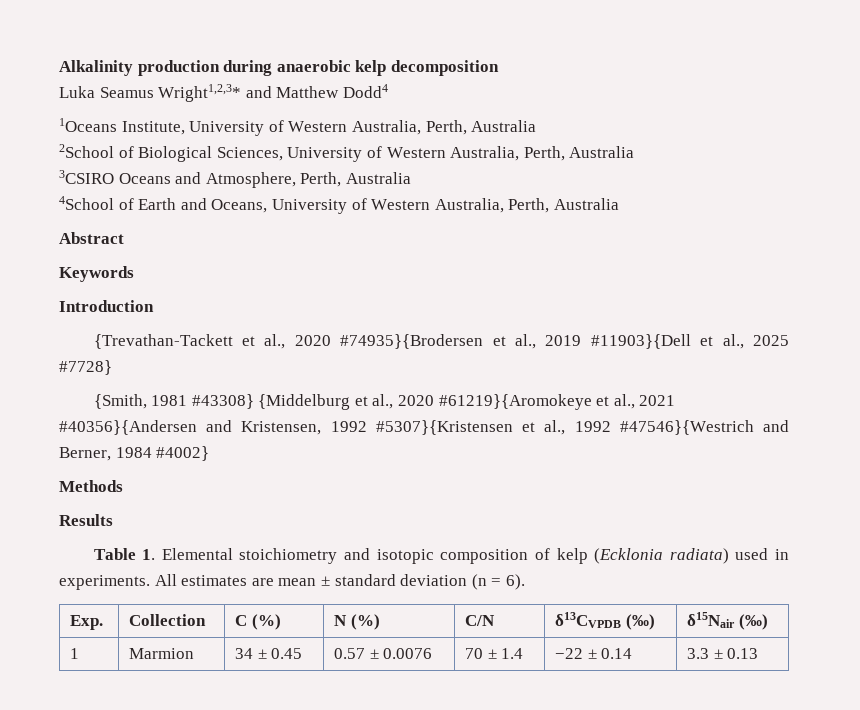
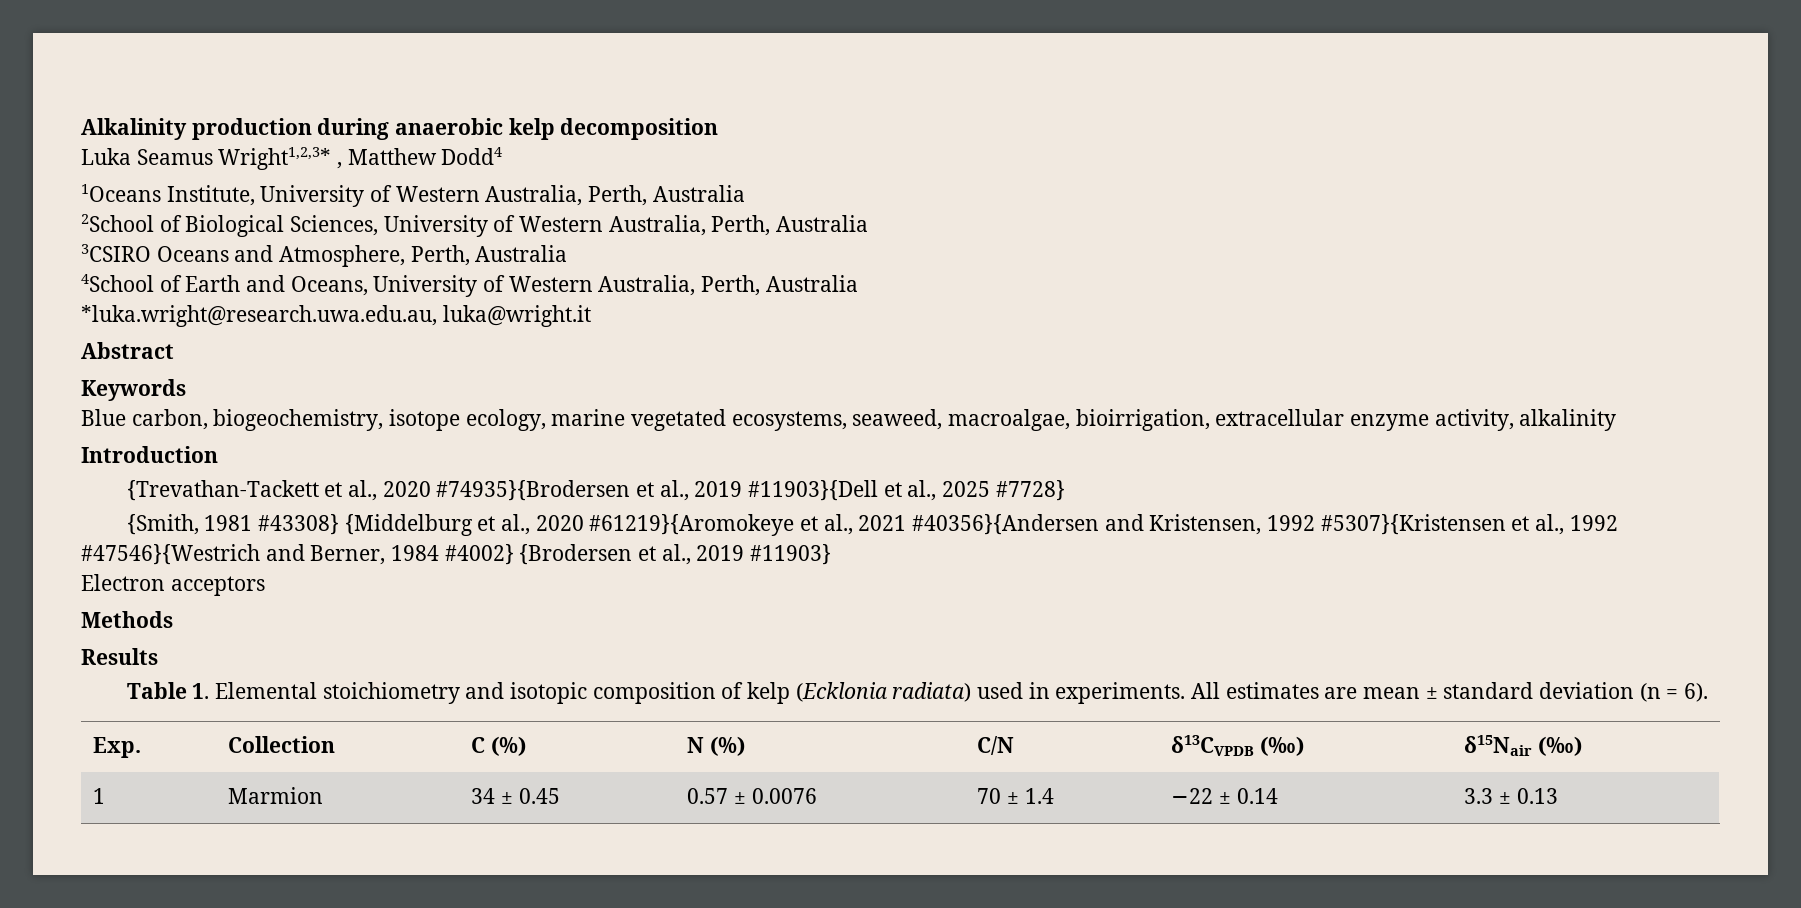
- Luka Seamus Wright1,2,3* and Matthew Dodd4
+ Luka Seamus Wright1,2,3* , Matthew Dodd4
+ *luka.wright@research.uwa.edu.au, luka@wright.it
+ Blue carbon, biogeochemistry, isotope ecology, marine vegetated ecosystems, seaweed, macroalgae, bioirrigation, extracellular enzyme activity, alkalinity
- {Smith, 1981 #43308} {Middelburg et al., 2020 #61219}{Aromokeye et al., 2021 #40356}{Andersen and Kristensen, 1992 #5307}{Kristensen et al., 1992 #47546}{Westrich and Berner, 1984 #4002}
+ {Smith, 1981 #43308} {Middelburg et al., 2020 #61219}{Aromokeye et al., 2021 #40356}{Andersen and Kristensen, 1992 #5307}{Kristensen et al., 1992 #47546}{Westrich and Berner, 1984 #4002} {Brodersen et al., 2019 #11903}
+ Electron acceptors

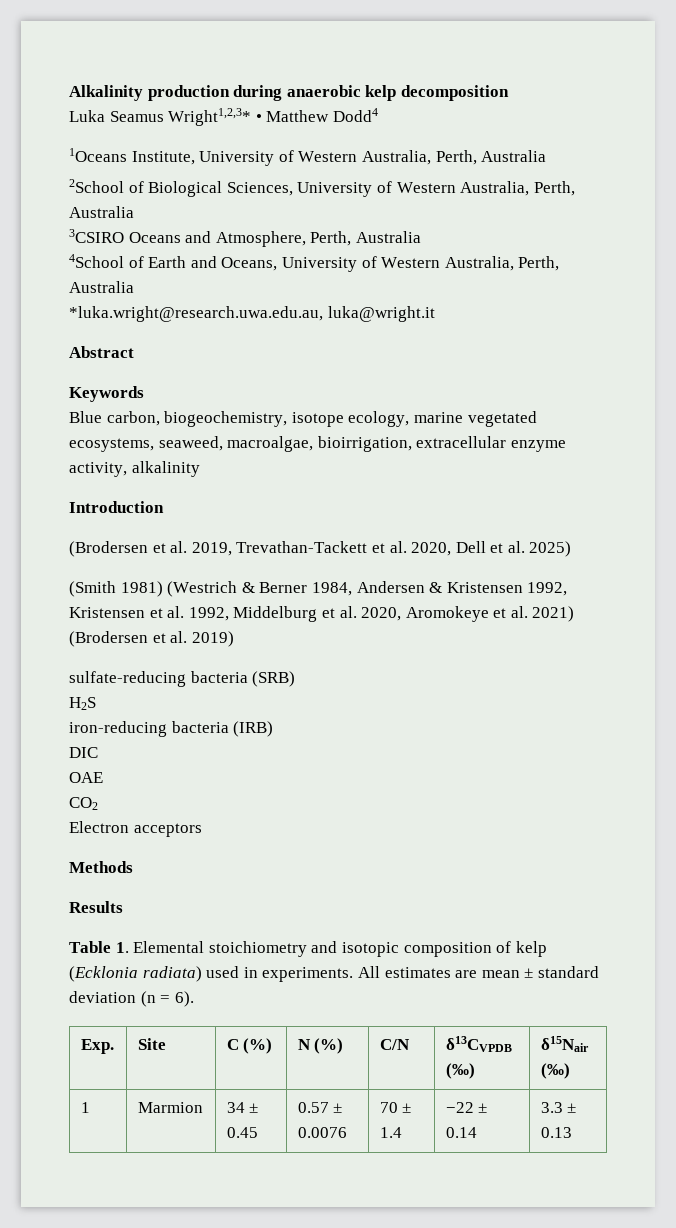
- Luka Seamus Wright1,2,3* , Matthew Dodd4
+ Luka Seamus Wright1,2,3* • Matthew Dodd4
- {Trevathan-Tackett et al., 2020 #74935}{Brodersen et al., 2019 #11903}{Dell et al., 2025 #7728}
- {Smith, 1981 #43308} {Middelburg et al., 2020 #61219}{Aromokeye et al., 2021 #40356}{Andersen and Kristensen, 1992 #5307}{Kristensen et al., 1992 #47546}{Westrich and Berner, 1984 #4002} {Brodersen et al., 2019 #11903}
+ (Brodersen et al. 2019, Trevathan-Tackett et al. 2020, Dell et al. 2025)
+ (Smith 1981) (Westrich & Berner 1984, Andersen & Kristensen 1992, Kristensen et al. 1992, Middelburg et al. 2020, Aromokeye et al. 2021) (Brodersen et al. 2019)
+ sulfate-reducing bacteria (SRB)
+ H2S
+ iron-reducing bacteria (IRB)
+ DIC
+ OAE
+ CO2
- Exp. | Collection | C (%) | N (%) | C/N | δ13CVPDB (‰) | δ15Nair (‰)
+ Exp. | Site | C (%) | N (%) | C/N | δ13CVPDB (‰) | δ15Nair (‰)

